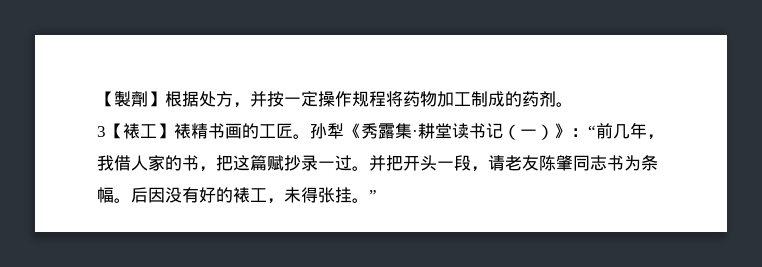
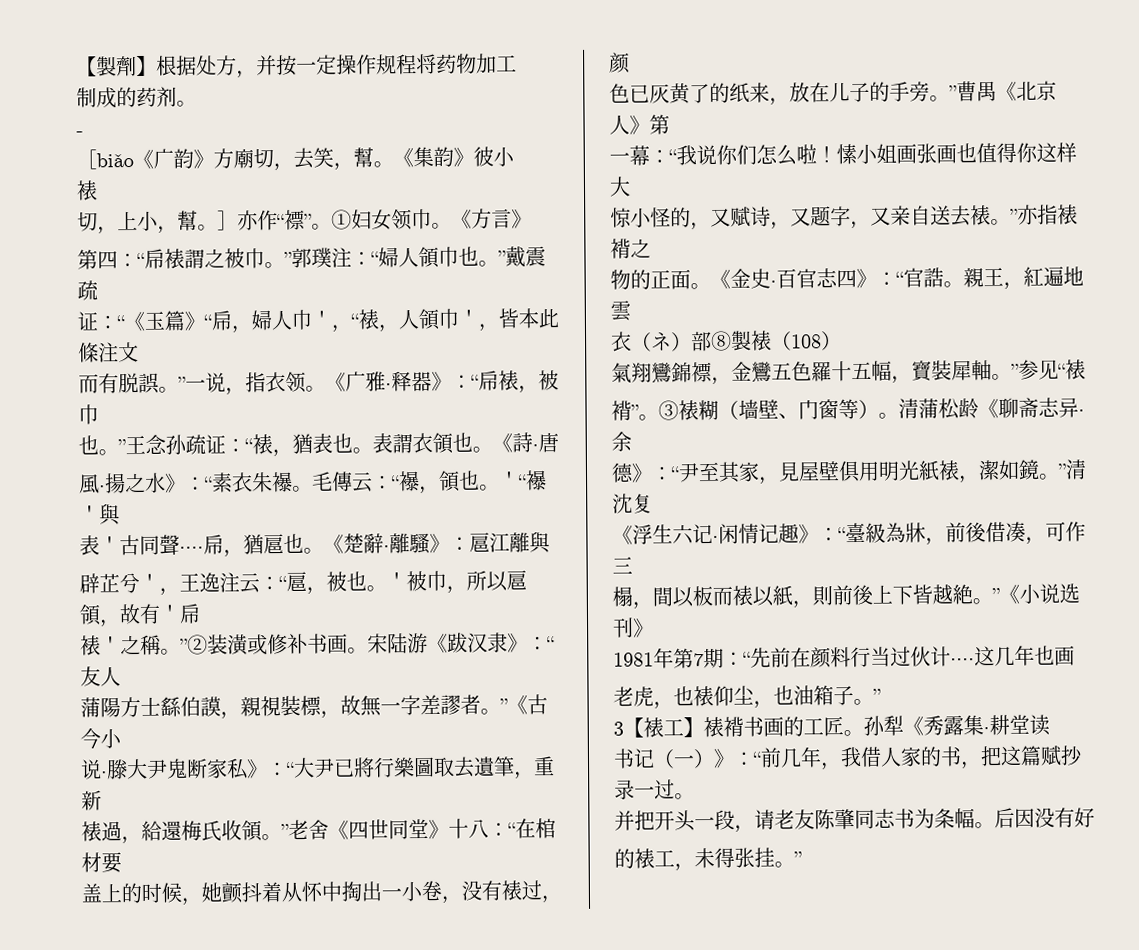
- 【製劑】根据处方，并按一定操作规程将药物加工制成的药剂。
+ 【製劑】根据处方，并按一定操作规程将药物加工
+ 制成的药剂。
+ -
+ ［biǎo《广韵》方廟切，去笑，幫。《集韵》彼小
+ 裱
+ 切，上小，幫。］亦作“褾”。①妇女领巾。《方言》
+ 第四：“帍裱謂之被巾。”郭璞注：“婦人領巾也。”戴震疏
+ 证：“《玉篇》“帍，婦人巾＇，“裱，人領巾＇，皆本此條注文
+ 而有脱誤。”一说，指衣领。《广雅·释器》：“帍裱，被巾
+ 也。”王念孙疏证：“裱，猶表也。表謂衣領也。《詩·唐
+ 風·揚之水》：“素衣朱襮。毛傳云：“襮，領也。＇“襮＇與
+ 表＇古同聲····帍，猶扈也。《楚辭·離騷》：扈江離與
+ 辟芷兮＇，王逸注云：“扈，被也。＇被巾，所以扈領，故有＇帍
+ 裱＇之稱。”②装潢或修补书画。宋陆游《跋汉隶》：“友人
+ 蒲陽方士繇伯謨，親視裝標，故無一字差謬者。”《古今小
+ 说·滕大尹鬼断家私》：“大尹已將行樂圖取去遺筆，重新
+ 裱過，給還梅氏收領。”老舍《四世同堂》十八：“在棺材要
+ 盖上的时候，她颤抖着从怀中掏出一小卷，没有裱过，颜
+ 色已灰黄了的纸来，放在儿子的手旁。”曹禺《北京人》第
+ 一幕：“我说你们怎么啦！愫小姐画张画也值得你这样大
+ 惊小怪的，又赋诗，又题字，又亲自送去裱。”亦指裱褙之
+ 物的正面。《金史·百官志四》：“官誥。親王，紅遍地雲
+ 衣（ネ）部⑧製裱（108）
+ 氣翔鸞錦褾，金鸞五色羅十五幅，寶裝犀軸。”参见“裱
+ 褙”。③裱糊（墙壁、门窗等）。清蒲松龄《聊斋志异·余
+ 德》：“尹至其家，見屋壁俱用明光紙裱，潔如鏡。”清沈复
+ 《浮生六记·闲情记趣》：“臺級為牀，前後借凑，可作三
+ 榻，間以板而裱以紙，則前後上下皆越絶。”《小说选刊》
+ 1981年第7期：“先前在颜料行当过伙计····这几年也画
+ 老虎，也裱仰尘，也油箱子。”
- 3【裱工】裱精书画的工匠。
+ 3【裱工】裱褙书画的工匠。
- 孙犁《秀露集·耕堂读书记（一）》：“前几年，我借人家的书，把这篇赋抄录一过。并把开头一段，请老友陈肇同志书为条幅。
+ 孙犁《秀露集·耕堂读
+ 书记（一）》：“前几年，我借人家的书，把这篇赋抄录一过。
+ 并把开头一段，请老友陈肇同志书为条幅。
- 后因没有好的裱工，未得张挂。”
+ 后因没有好
+ 的裱工，未得张挂。”

